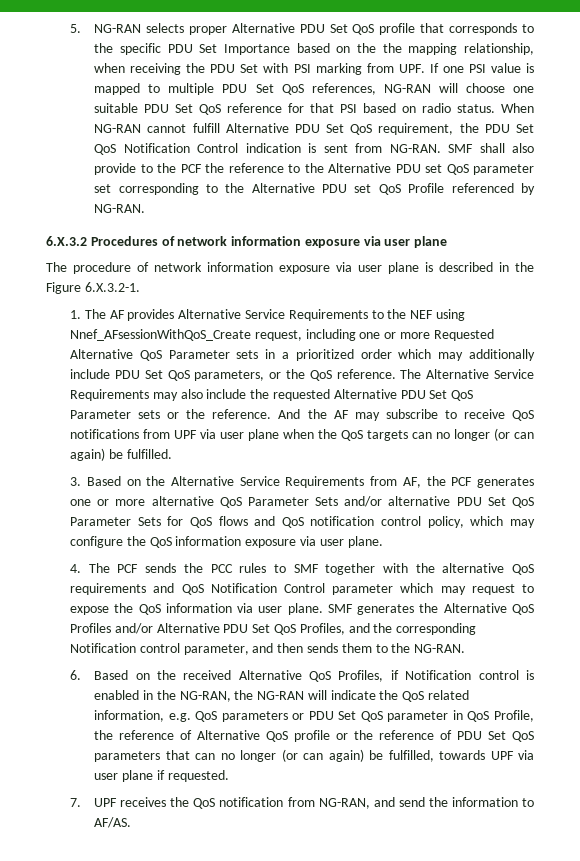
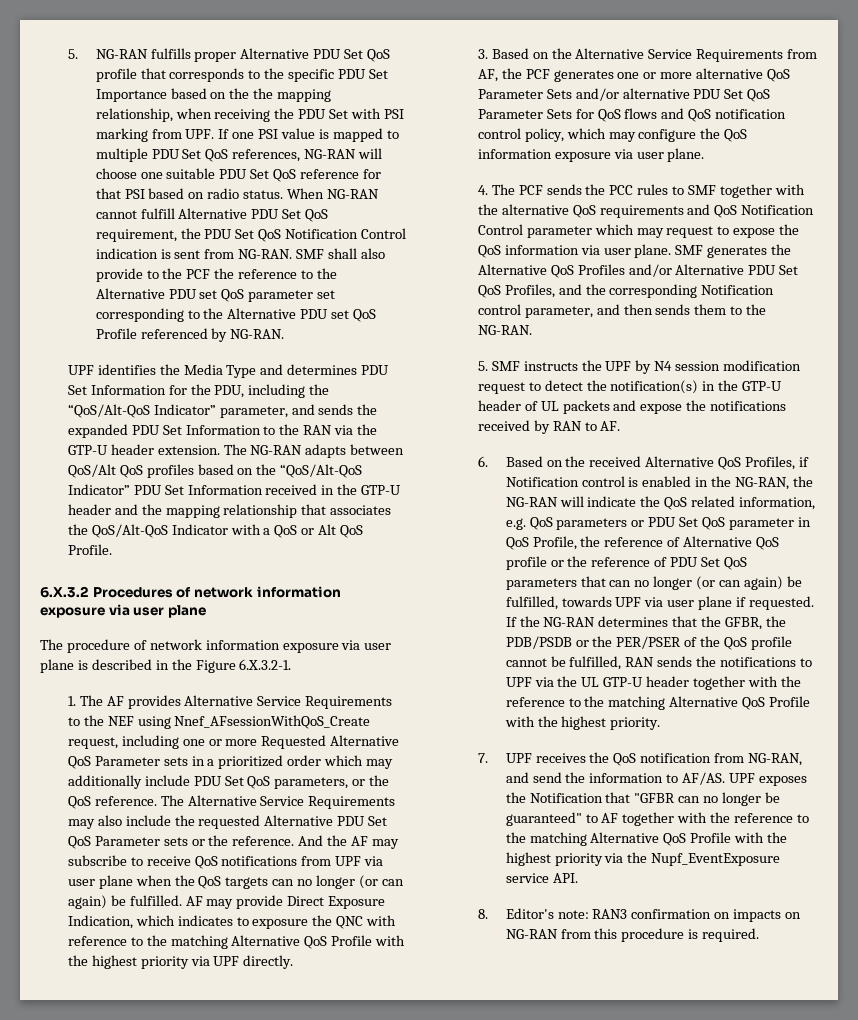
- 5. NG-RAN selects proper Alternative PDU Set QoS profile that corresponds to the specific PDU Set Importance based on the the mapping relationship, when receiving the PDU Set with PSI marking from UPF. If one PSI value is mapped to multiple PDU Set QoS references, NG-RAN will choose one suitable PDU Set QoS reference for that PSI based on radio status.
+ 5. NG-RAN fulfills proper Alternative PDU Set QoS profile that corresponds to the specific PDU Set Importance based on the the mapping relationship, when receiving the PDU Set with PSI marking from UPF. If one PSI value is mapped to multiple PDU Set QoS references, NG-RAN will choose one suitable PDU Set QoS reference for that PSI based on radio status.
+ UPF identifies the Media Type and determines PDU Set Information for the PDU, including the “QoS/Alt-QoS Indicator” parameter, and sends the expanded PDU Set Information to the RAN via the GTP-U header extension. The NG-RAN adapts between QoS/Alt QoS profiles based on the “QoS/Alt-QoS Indicator” PDU Set Information received in the GTP-U header and the mapping relationship that associates the QoS/Alt-QoS Indicator with a QoS or Alt QoS Profile.
+ AF may provide Direct Exposure Indication, which indicates to exposure the QNC with reference to the matching Alternative QoS Profile with the highest priority via UPF directly.
+ 5. SMF instructs the UPF by N4 session modification request to detect the notification(s) in the GTP-U header of UL packets and expose the notifications received by RAN to AF.
+ If the NG-RAN determines that the GFBR, the PDB/PSDB or the PER/PSER of the QoS profile cannot be fulfilled, RAN sends the notifications to UPF via the UL GTP-U header together with the reference to the matching Alternative QoS Profile with the highest priority.
+ UPF exposes the Notification that "GFBR can no longer be guaranteed" to AF together with the reference to the matching Alternative QoS Profile with the highest priority via the Nupf_EventExposure service API.
+ 8. Editor's note: RAN3 confirmation on impacts on NG-RAN from this procedure is required.

